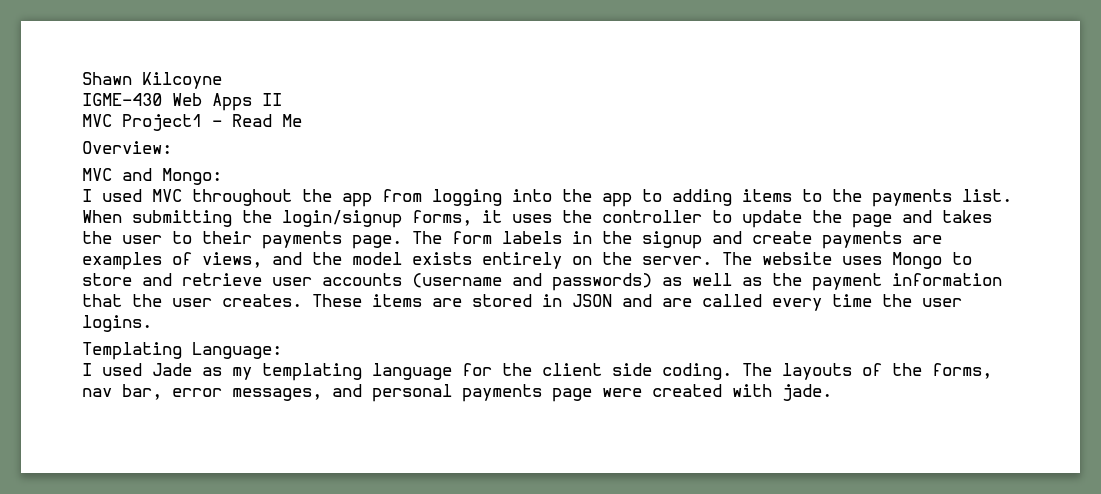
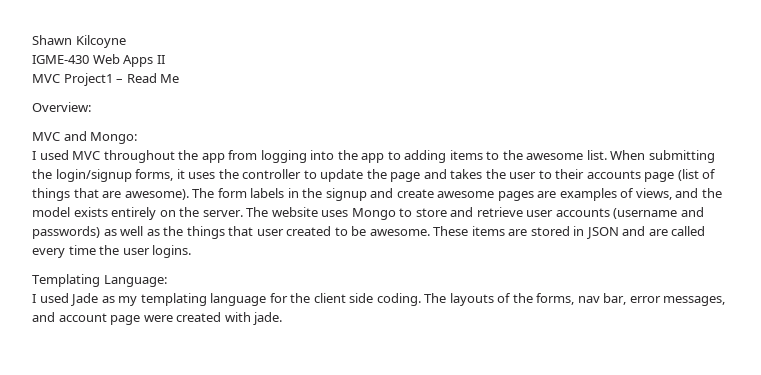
- I used MVC throughout the app from logging into the app to adding items to the payments list.
+ I used MVC throughout the app from logging into the app to adding items to the awesome list.
- When submitting the login/signup forms, it uses the controller to update the page and takes the user to their payments page.
+ When submitting the login/signup forms, it uses the controller to update the page and takes the user to their accounts page (list of things that are awesome).
- The form labels in the signup and create payments are examples of views, and the model exists entirely on the server.
+ The form labels in the signup and create awesome pages are examples of views, and the model exists entirely on the server.
- The website uses Mongo to store and retrieve user accounts (username and passwords) as well as the payment information that the user creates.
+ The website uses Mongo to store and retrieve user accounts (username and passwords) as well as the things that user created to be awesome.
- The layouts of the forms, nav bar, error messages, and personal payments page were created with jade.
+ The layouts of the forms, nav bar, error messages, and account page were created with jade.

